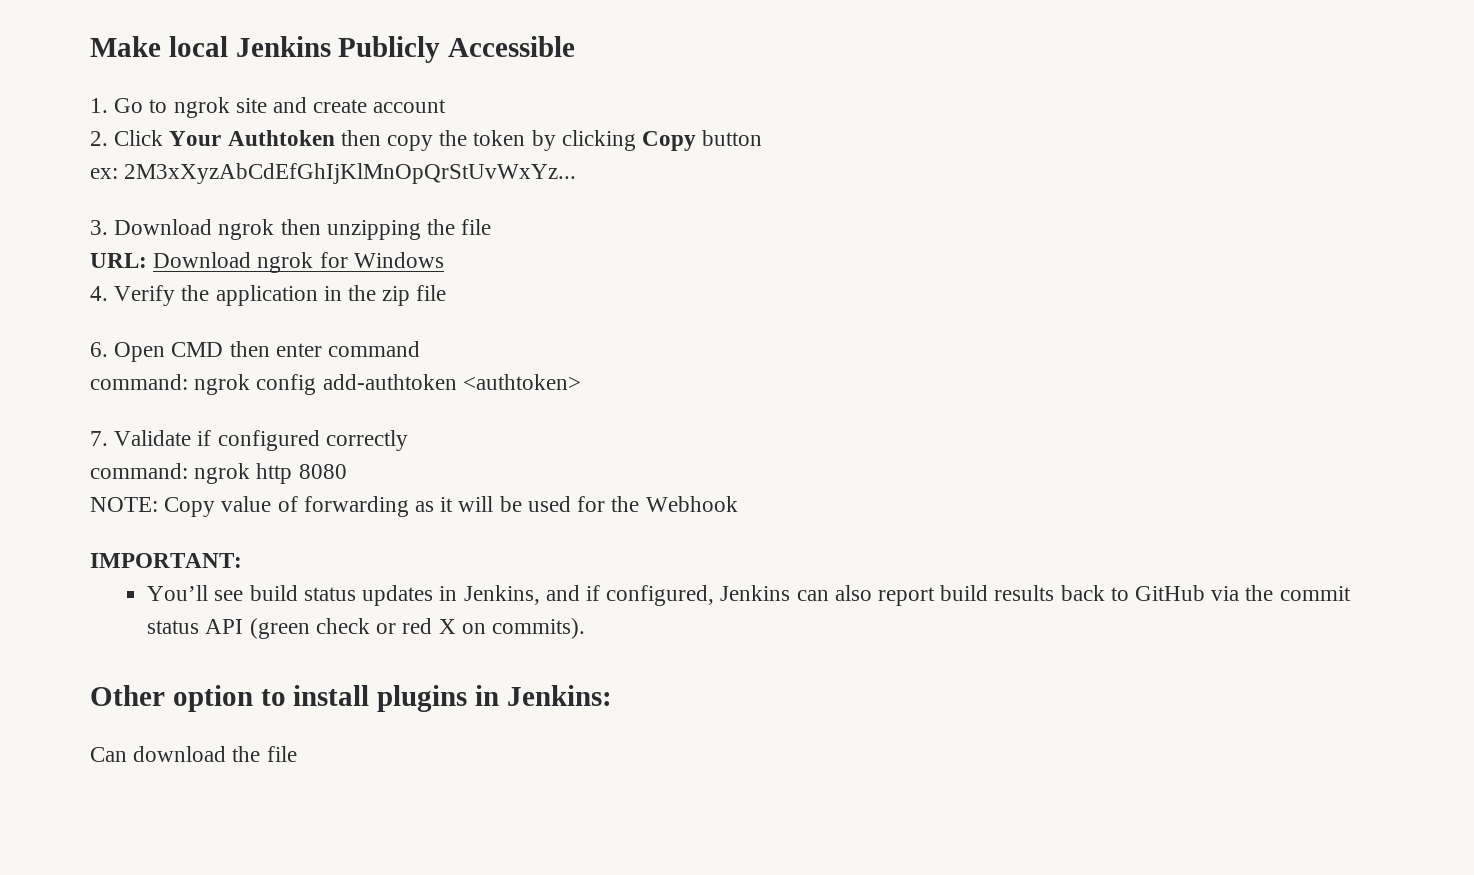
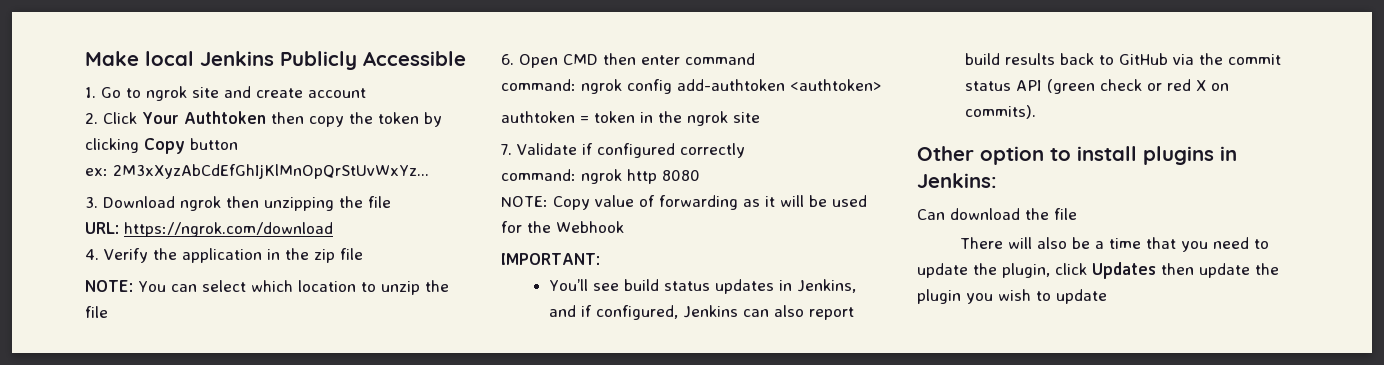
- URL: Download ngrok for Windows
+ URL: https://ngrok.com/download
+ NOTE: You can select which location to unzip the file
+ authtoken = token in the ngrok site
+ There will also be a time that you need to update the plugin, click Updates then update the plugin you wish to update

